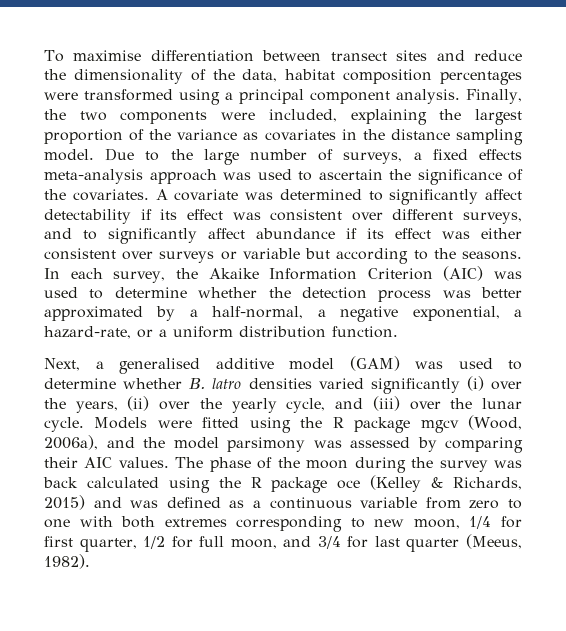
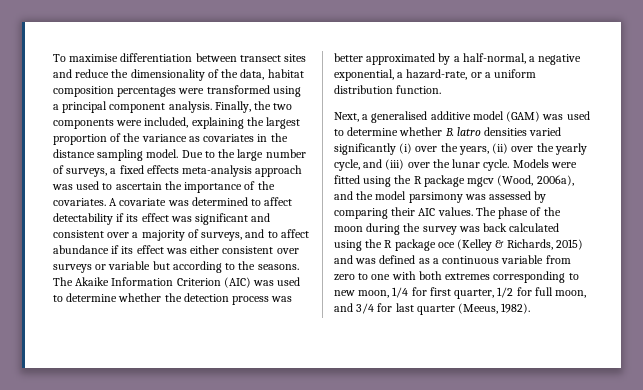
- Due to the large number of surveys, a fixed effects meta-analysis approach was used to ascertain the significance of the covariates.
+ Due to the large number of surveys, a fixed effects meta-analysis approach was used to ascertain the importance of the covariates.
- A covariate was determined to significantly affect detectability if its effect was consistent over different surveys, and to significantly affect abundance if its effect was either consistent over surveys or variable but according to the seasons.
+ A covariate was determined to affect detectability if its effect was significant and consistent over a majority of surveys, and to affect abundance if its effect was either consistent over surveys or variable but according to the seasons.
- In each survey, the Akaike Information Criterion (AIC) was used to determine whether the detection process was better approximated by a half-normal, a negative exponential, a hazard-rate, or a uniform distribution function.
+ The Akaike Information Criterion (AIC) was used to determine whether the detection process was better approximated by a half-normal, a negative exponential, a hazard-rate, or a uniform distribution function.

